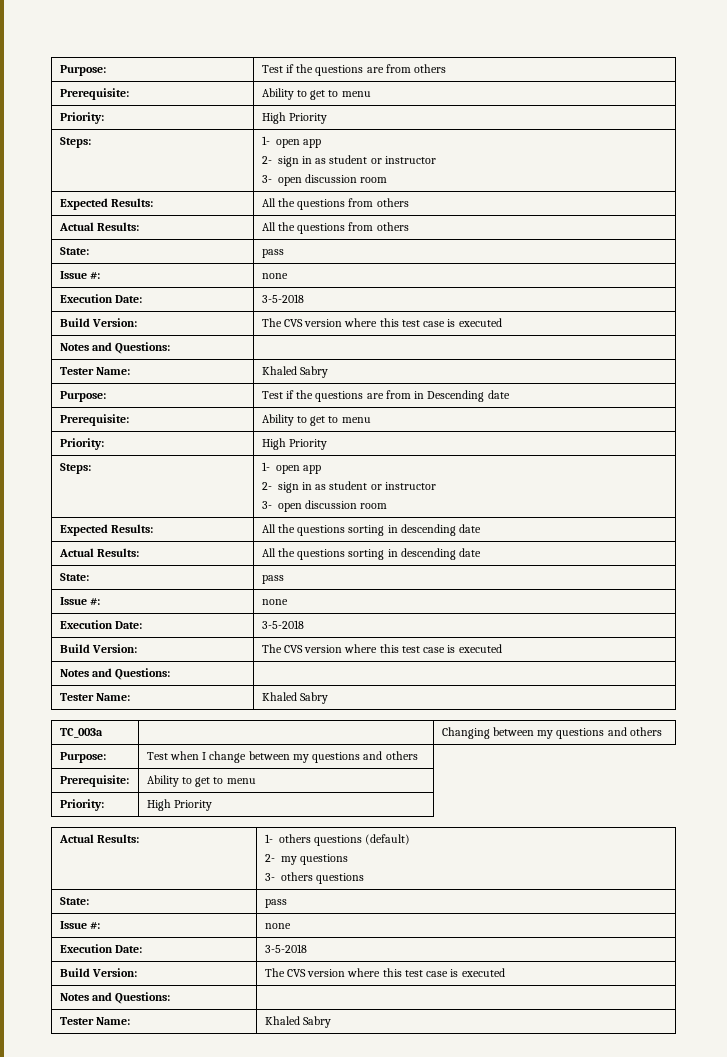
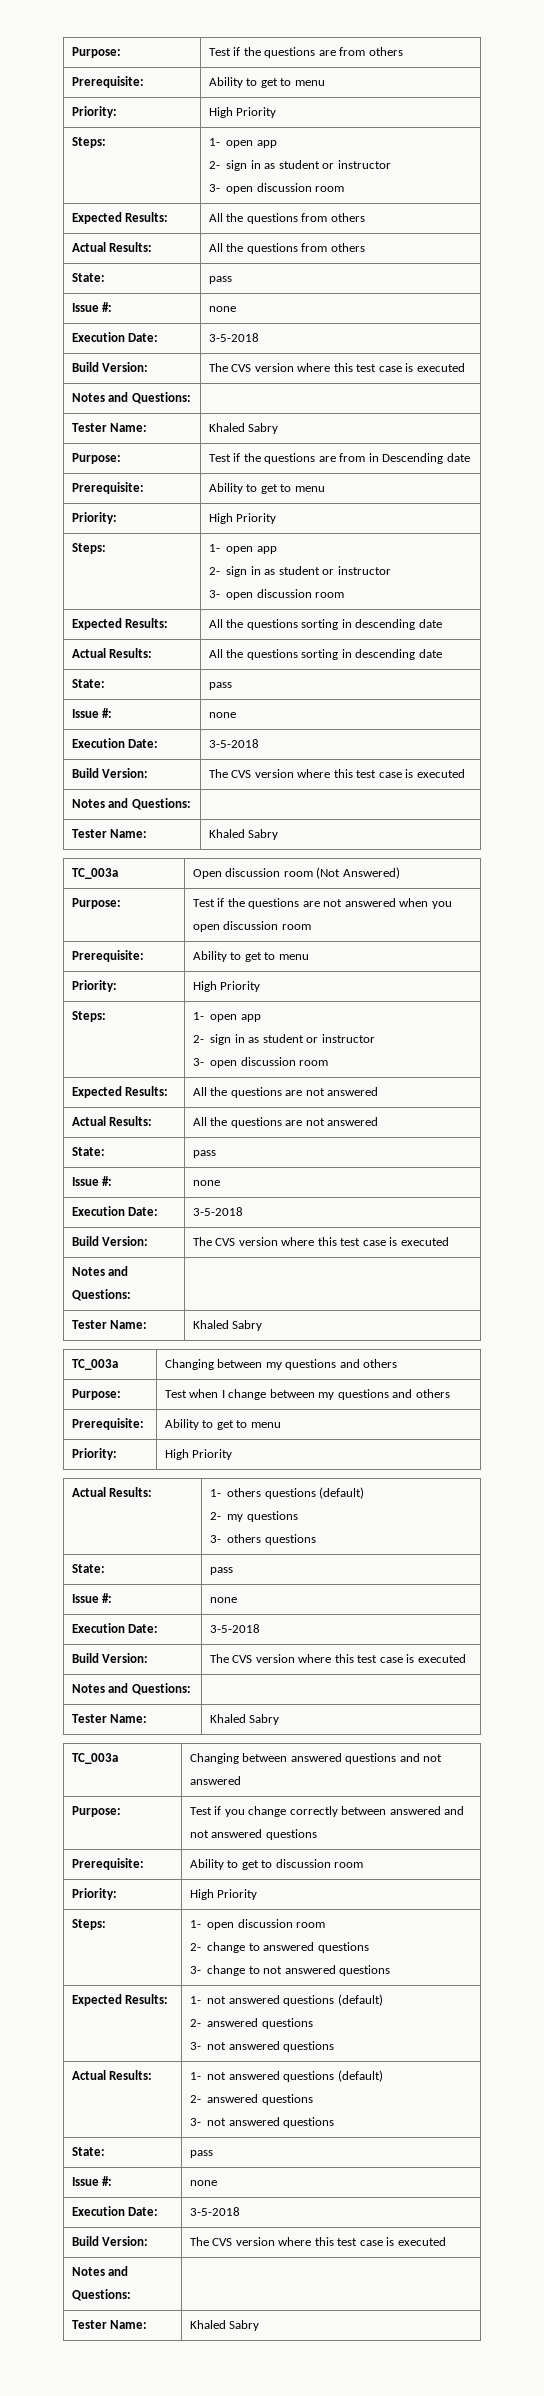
- TC_003a | | Changing between my questions and others
+ TC_003a | Open discussion room (Not Answered)
+ Purpose: | Test if the questions are not answered when you open discussion room
+ Prerequisite: | Ability to get to menu
+ Priority: | High Priority
+ Steps: | 1- open app
+ 2- sign in as student or instructor
+ 3- open discussion room
+ Expected Results: | All the questions are not answered
+ Actual Results: | All the questions are not answered
+ State: | pass
+ Issue #: | none
+ Execution Date: | 3-5-2018
+ Build Version: | The CVS version where this test case is executed
+ Notes and Questions: |
+ Tester Name: | Khaled Sabry
+ TC_003a | Changing between my questions and others
+ TC_003a | Changing between answered questions and not answered
+ Purpose: | Test if you change correctly between answered and not answered questions
+ Prerequisite: | Ability to get to discussion room
+ Priority: | High Priority
+ Steps: | 1- open discussion room
+ 2- change to answered questions
+ 3- change to not answered questions
+ Expected Results: | 1- not answered questions (default)
+ 2- answered questions
+ 3- not answered questions
+ Actual Results: | 1- not answered questions (default)
+ 2- answered questions
+ 3- not answered questions
+ State: | pass
+ Issue #: | none
+ Execution Date: | 3-5-2018
+ Build Version: | The CVS version where this test case is executed
+ Notes and Questions: |
+ Tester Name: | Khaled Sabry

